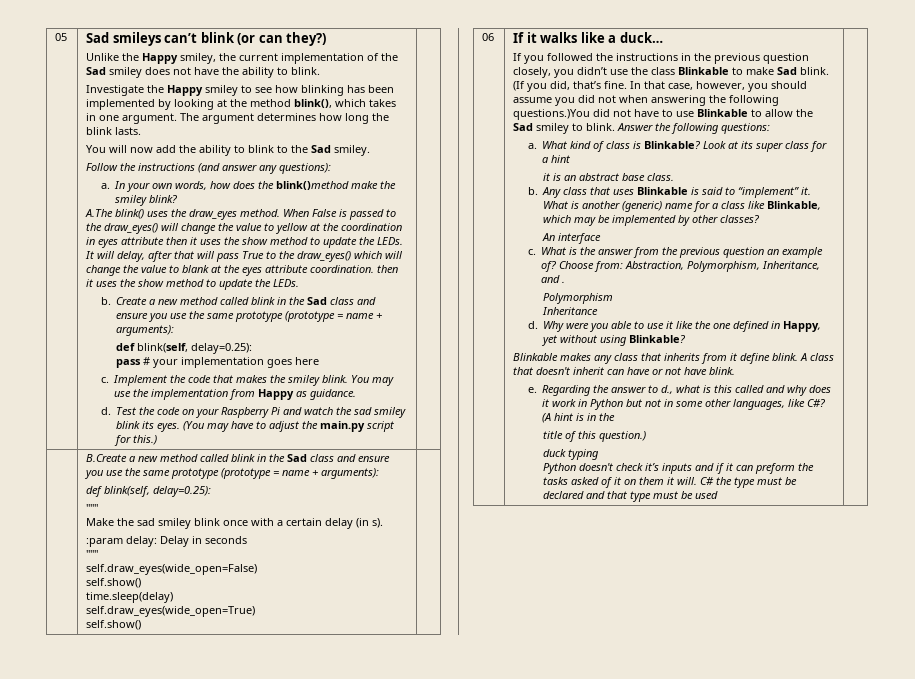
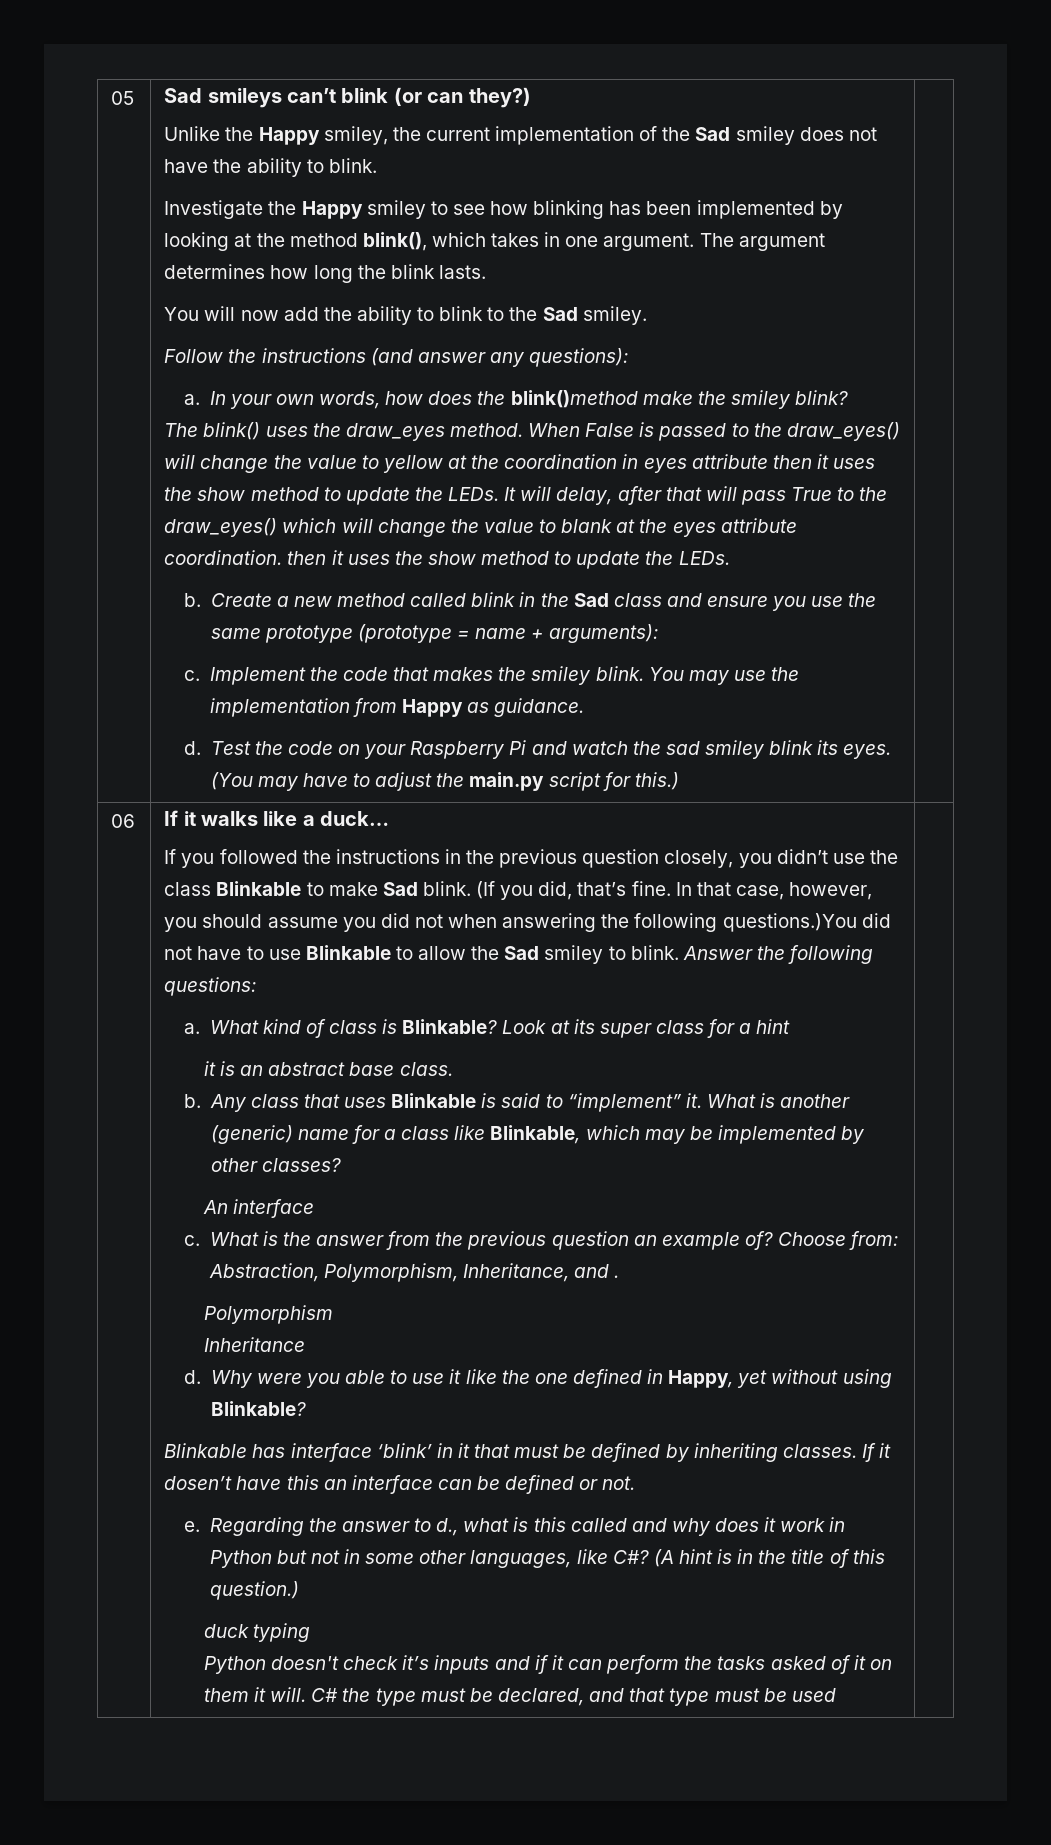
- A.The blink() uses the draw_eyes method.
+ The blink() uses the draw_eyes method.
  Create a new method called blink in the Sad class and ensure you use the same prototype (prototype = name + arguments):
- def blink(self, delay=0.25):
- pass # your implementation goes here
- B.Create a new method called blink in the Sad class and ensure you use the same prototype (prototype = name + arguments):
- def blink(self, delay=0.25):
- """
- Make the sad smiley blink once with a certain delay (in s).
- :param delay: Delay in seconds
- """
- self.draw_eyes(wide_open=False)
- self.show()
- time.sleep(delay)
- self.draw_eyes(wide_open=True)
- self.show()
- Blinkable makes any class that inherits from it define blink. A class that doesn't inherit can have or not have blink.
+ Blinkable has interface ‘blink’ in it that must be defined by inheriting classes. If it dosen’t have this an interface can be defined or not.
- (A hint is in the
- title of this question.)
+ (A hint is in the title of this question.)
- Python doesn't check it’s inputs and if it can preform the tasks asked of it on them it will.
+ Python doesn't check it’s inputs and if it can perform the tasks asked of it on them it will.
- C# the type must be declared and that type must be used
+ C# the type must be declared, and that type must be used

